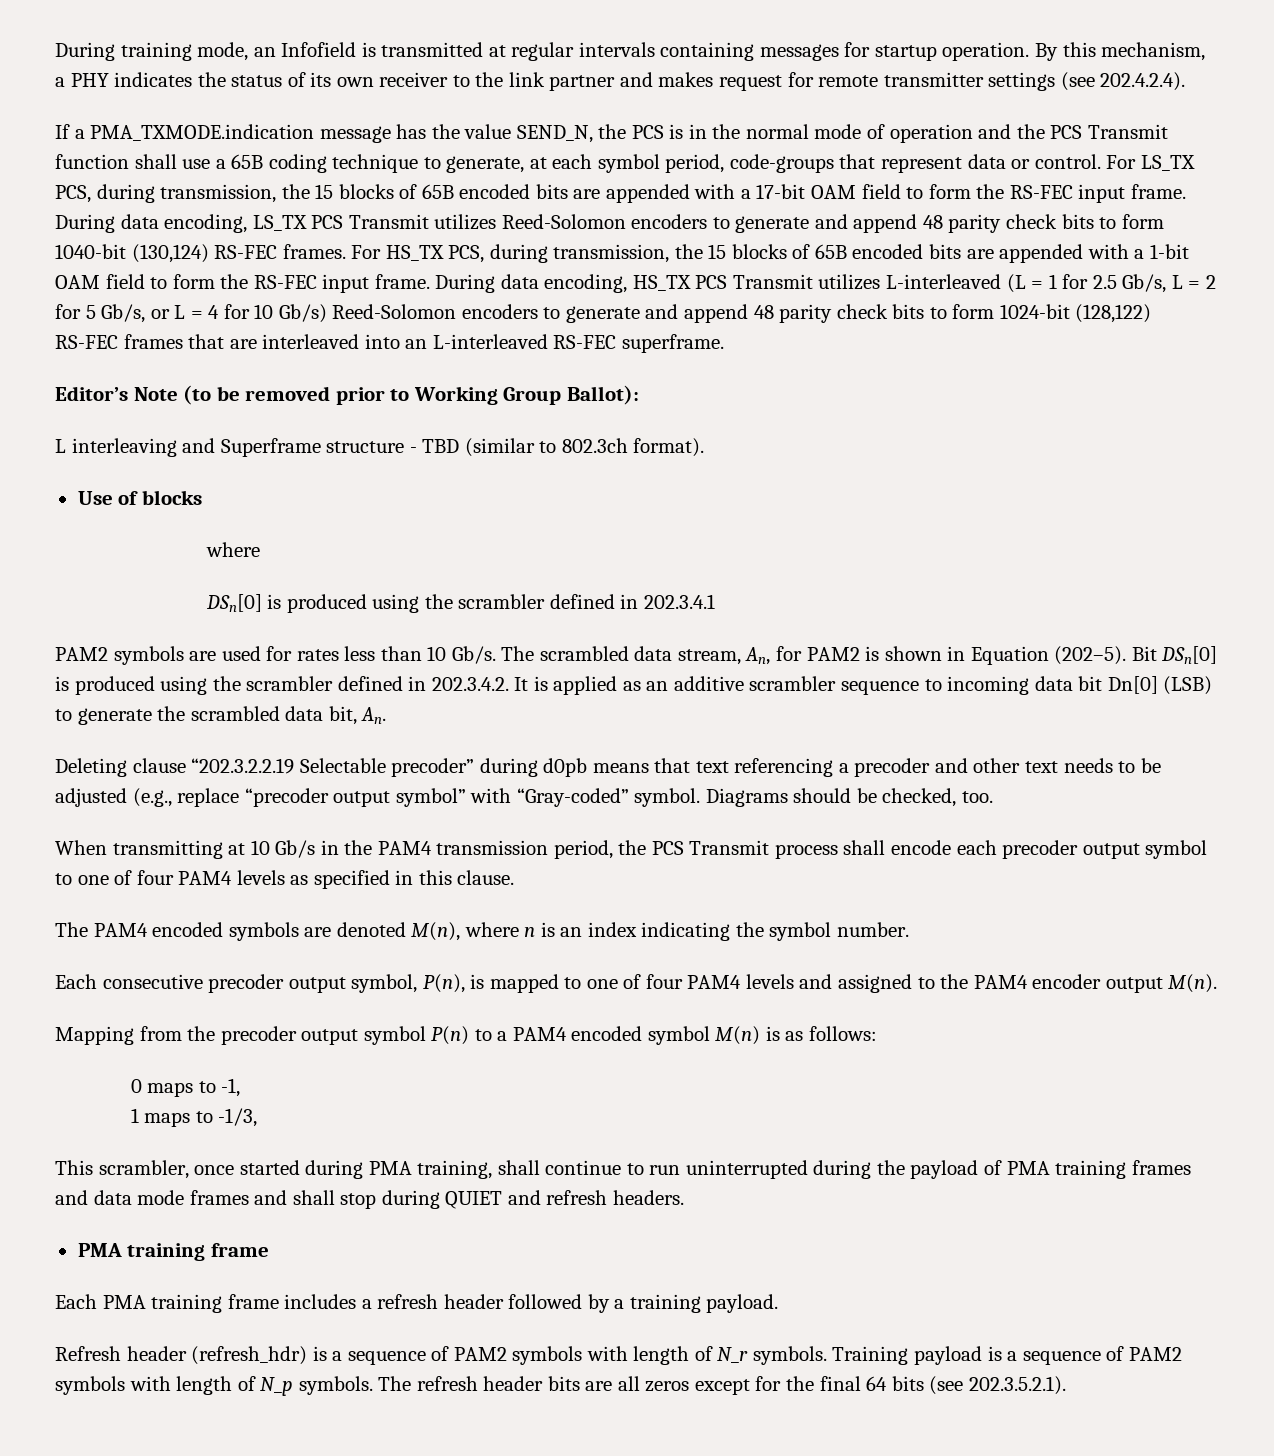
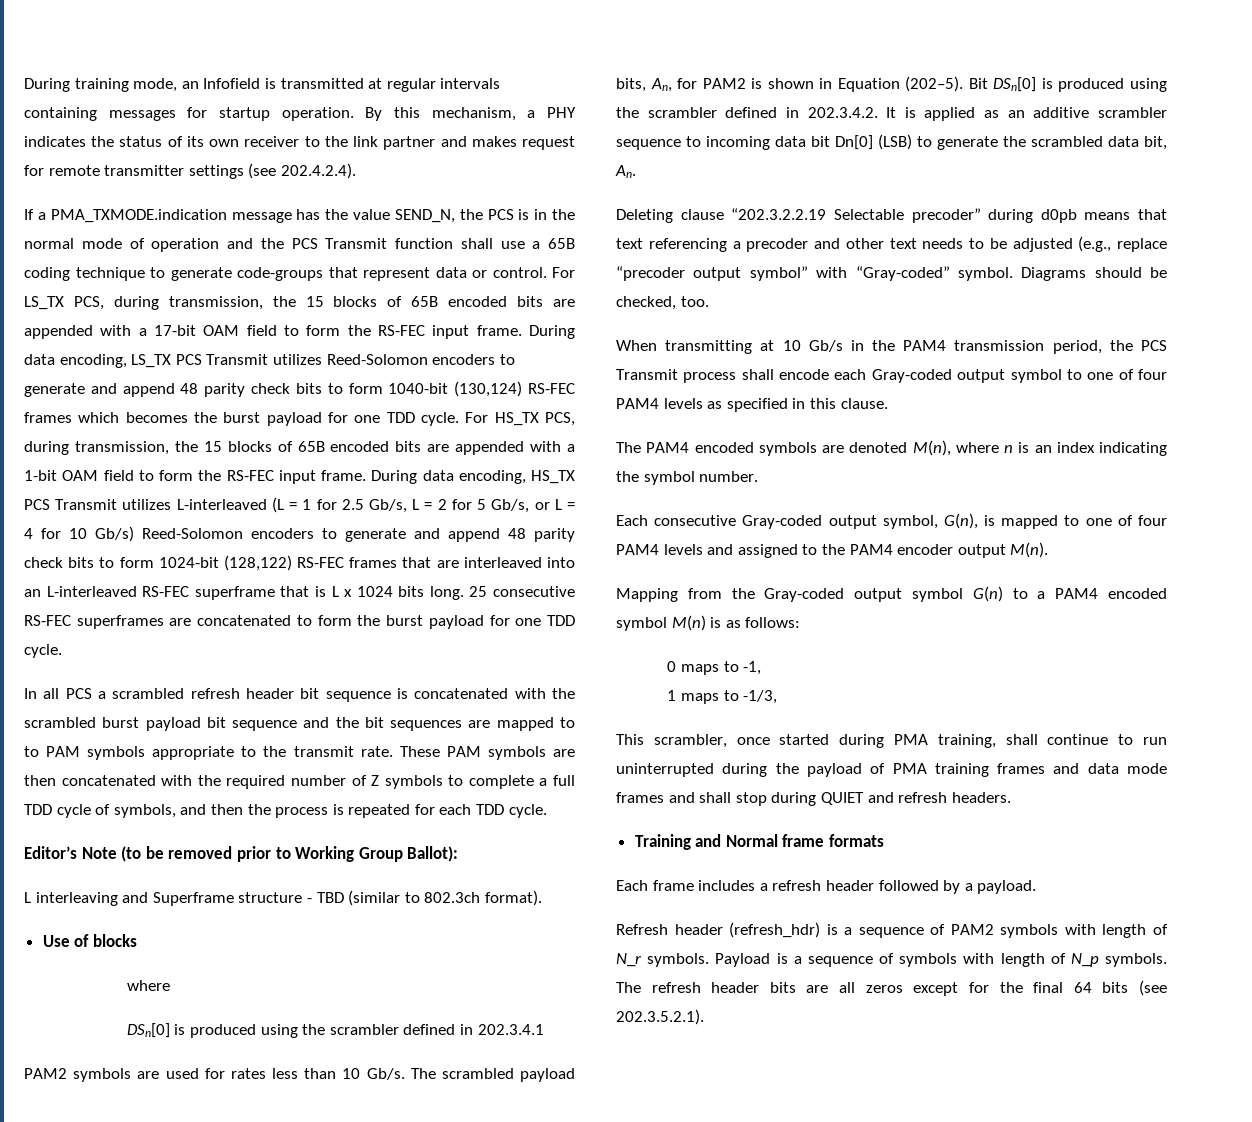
- If a PMA_TXMODE.indication message has the value SEND_N, the PCS is in the normal mode of operation and the PCS Transmit function shall use a 65B coding technique to generate, at each symbol period, code-groups that represent data or control.
+ If a PMA_TXMODE.indication message has the value SEND_N, the PCS is in the normal mode of operation and the PCS Transmit function shall use a 65B coding technique to generate code-groups that represent data or control.
- During data encoding, LS_TX PCS Transmit utilizes Reed-Solomon encoders to generate and append 48 parity check bits to form 1040-bit (130,124) RS-FEC frames.
+ During data encoding, LS_TX PCS Transmit utilizes Reed-Solomon encoders to generate and append 48 parity check bits to form 1040-bit (130,124) RS-FEC frames which becomes the burst payload for one TDD cycle.
- During data encoding, HS_TX PCS Transmit utilizes L-interleaved (L = 1 for 2.5 Gb/s, L = 2 for 5 Gb/s, or L = 4 for 10 Gb/s) Reed-Solomon encoders to generate and append 48 parity check bits to form 1024-bit (128,122) RS-FEC frames that are interleaved into an L-interleaved RS-FEC superframe.
+ During data encoding, HS_TX PCS Transmit utilizes L-interleaved (L = 1 for 2.5 Gb/s, L = 2 for 5 Gb/s, or L = 4 for 10 Gb/s) Reed-Solomon encoders to generate and append 48 parity check bits to form 1024-bit (128,122) RS-FEC frames that are interleaved into an L-interleaved RS-FEC superframe that is L x 1024 bits long. 25 consecutive RS-FEC superframes are concatenated to form the burst payload for one TDD cycle.
+ In all PCS a scrambled refresh header bit sequence is concatenated with the scrambled burst payload bit sequence and the bit sequences are mapped to to PAM symbols appropriate to the transmit rate. These PAM symbols are then concatenated with the required number of Z symbols to complete a full TDD cycle of symbols, and then the process is repeated for each TDD cycle.
- The scrambled data stream, An, for PAM2 is shown in Equation (202–5).
+ The scrambled payload bits, An, for PAM2 is shown in Equation (202–5).
- When transmitting at 10 Gb/s in the PAM4 transmission period, the PCS Transmit process shall encode each precoder output symbol to one of four PAM4 levels as specified in this clause.
+ When transmitting at 10 Gb/s in the PAM4 transmission period, the PCS Transmit process shall encode each Gray-coded output symbol to one of four PAM4 levels as specified in this clause.
- Each consecutive precoder output symbol, P(n), is mapped to one of four PAM4 levels and assigned to the PAM4 encoder output M(n).
+ Each consecutive Gray-coded output symbol, G(n), is mapped to one of four PAM4 levels and assigned to the PAM4 encoder output M(n).
- Mapping from the precoder output symbol P(n) to a PAM4 encoded symbol M(n) is as follows:
+ Mapping from the Gray-coded output symbol G(n) to a PAM4 encoded symbol M(n) is as follows:
  This scrambler, once started during PMA training, shall continue to run uninterrupted during the payload of PMA training frames and data mode frames and shall stop during QUIET and refresh headers.
- PMA training frame
- Each PMA training frame includes a refresh header followed by a training payload.
+ Training and Normal frame formats
+ Each frame includes a refresh header followed by a payload.
- Training payload is a sequence of PAM2 symbols with length of N_p symbols.
+ Payload is a sequence of symbols with length of N_p symbols.

